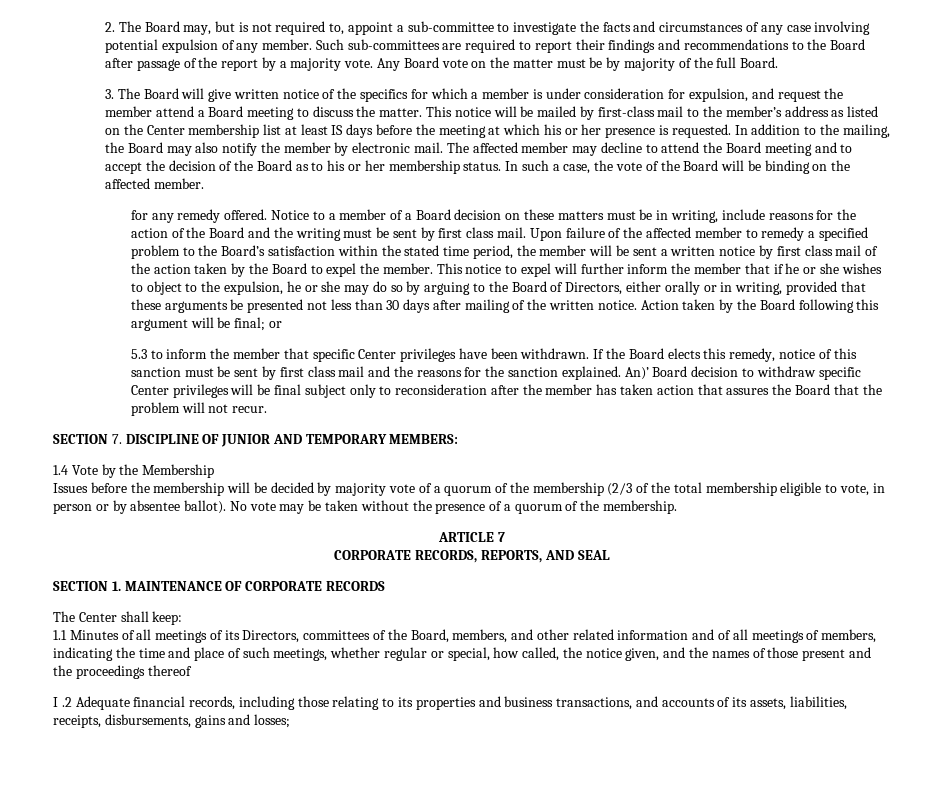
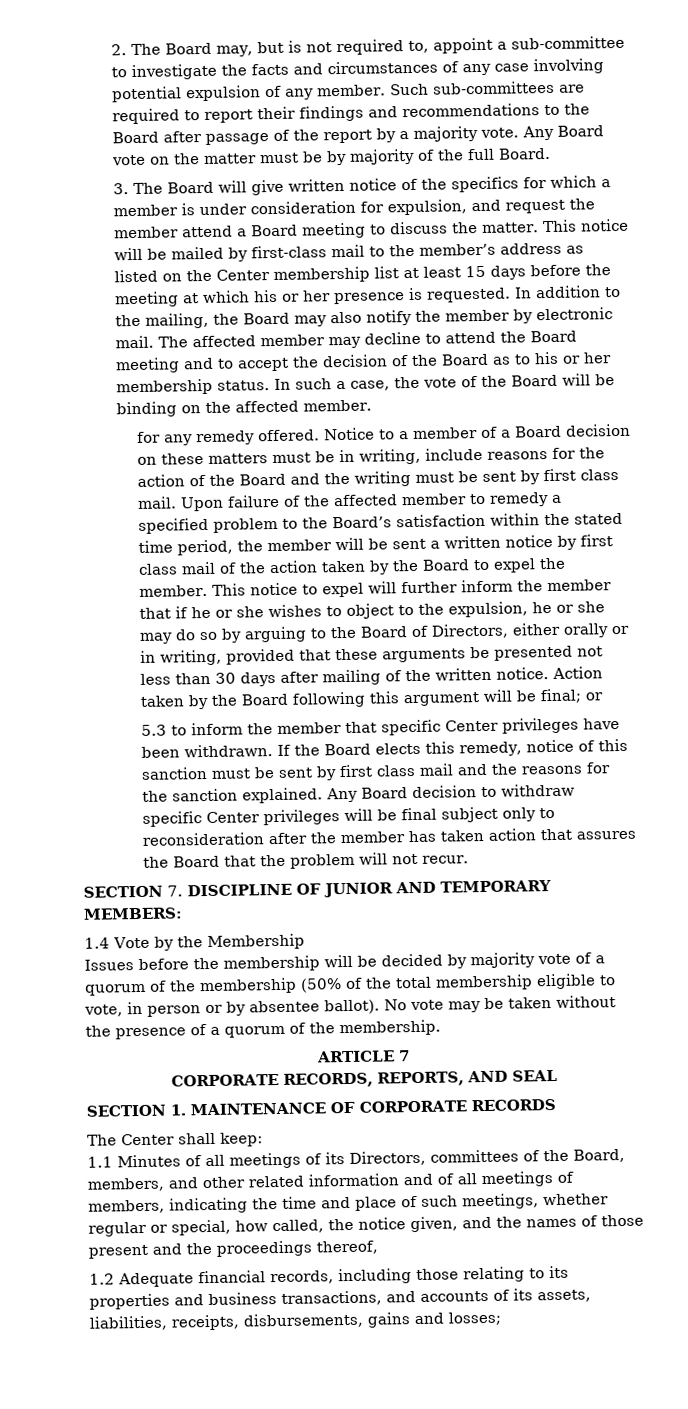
- This notice will be mailed by first-class mail to the member’s address as listed on the Center membership list at least IS days before the meeting at which his or her presence is requested.
+ This notice will be mailed by first-class mail to the member’s address as listed on the Center membership list at least 15 days before the meeting at which his or her presence is requested.
- An)’ Board decision to withdraw specific Center privileges will be final subject only to reconsideration after the member has taken action that assures the Board that the problem will not recur.
+ Any Board decision to withdraw specific Center privileges will be final subject only to reconsideration after the member has taken action that assures the Board that the problem will not recur.
- Issues before the membership will be decided by majority vote of a quorum of the membership (2/3 of the total membership eligible to vote, in person or by absentee ballot).
+ Issues before the membership will be decided by majority vote of a quorum of the membership (50% of the total membership eligible to vote, in person or by absentee ballot).
- 1.1 Minutes of all meetings of its Directors, committees of the Board, members, and other related information and of all meetings of members, indicating the time and place of such meetings, whether regular or special, how called, the notice given, and the names of those present and the proceedings thereof
- I .2 Adequate financial records, including those relating to its properties and business transactions, and accounts of its assets, liabilities, receipts, disbursements, gains and losses;
+ 1.1 Minutes of all meetings of its Directors, committees of the Board, members, and other related information and of all meetings of members, indicating the time and place of such meetings, whether regular or special, how called, the notice given, and the names of those present and the proceedings thereof,
+ 1.2 Adequate financial records, including those relating to its properties and business transactions, and accounts of its assets, liabilities, receipts, disbursements, gains and losses;

